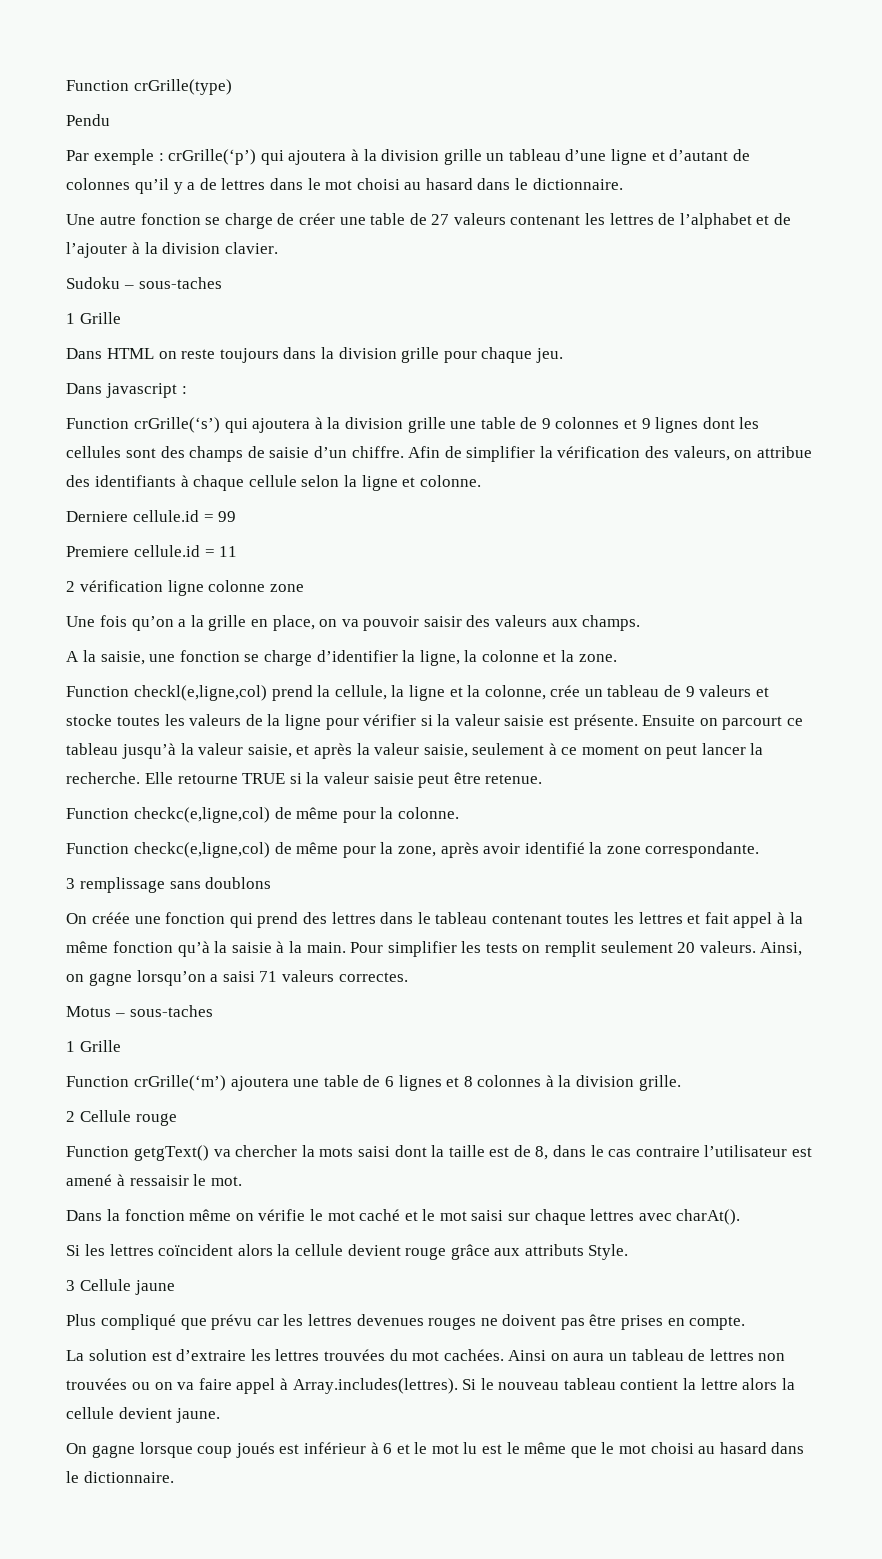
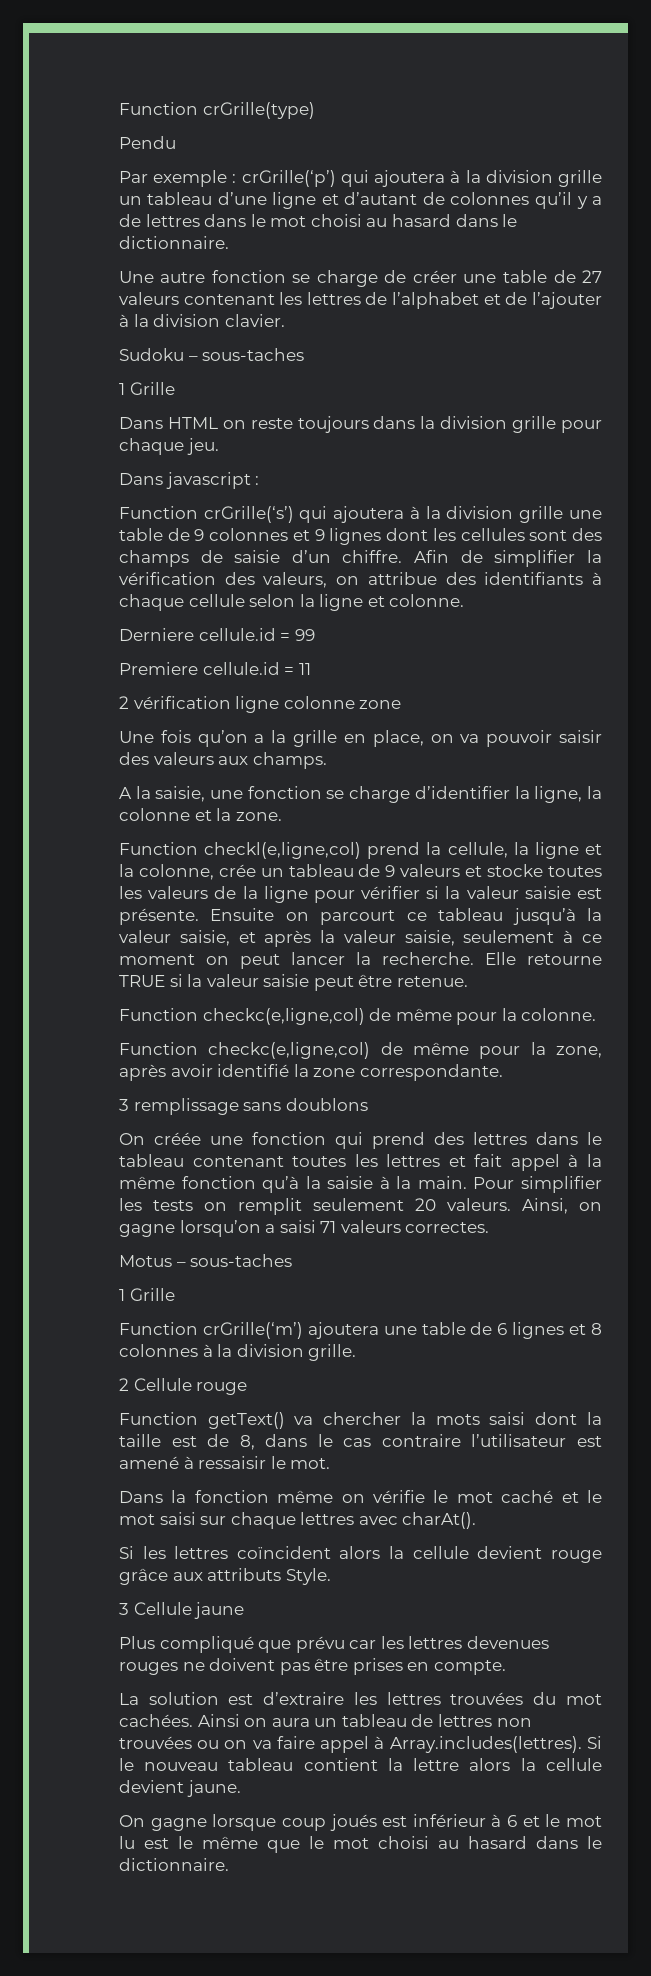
- Function getgText() va chercher la mots saisi dont la taille est de 8, dans le cas contraire l’utilisateur est amené à ressaisir le mot.
+ Function getText() va chercher la mots saisi dont la taille est de 8, dans le cas contraire l’utilisateur est amené à ressaisir le mot.

